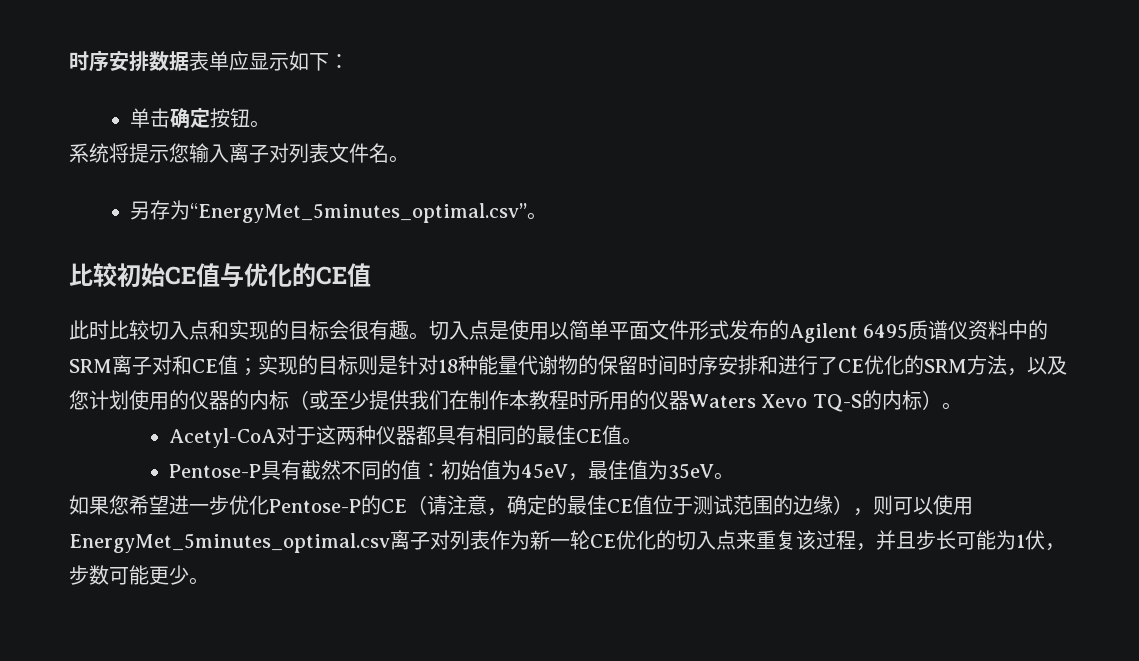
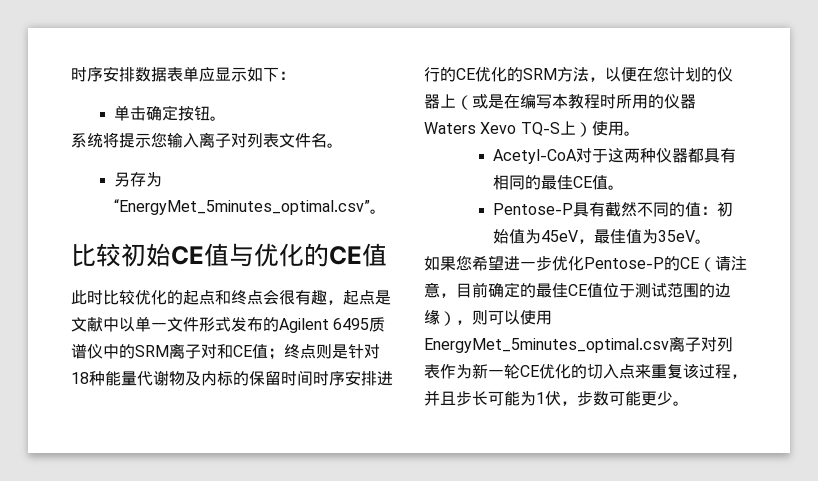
- 此时比较切入点和实现的目标会很有趣。切入点是使用以简单平面文件形式发布的Agilent 6495质谱仪资料中的SRM离子对和CE值；实现的目标则是针对18种能量代谢物的保留时间时序安排和进行了CE优化的SRM方法，以及您计划使用的仪器的内标（或至少提供我们在制作本教程时所用的仪器Waters Xevo TQ-S的内标）。
+ 此时比较优化的起点和终点会很有趣，起点是文献中以单一文件形式发布的Agilent 6495质谱仪中的SRM离子对和CE值；终点则是针对18种能量代谢物及内标的保留时间时序安排进行的CE优化的SRM方法，以便在您计划的仪器上（或是在编写本教程时所用的仪器Waters Xevo TQ-S上）使用。
- 如果您希望进一步优化Pentose-P的CE（请注意，确定的最佳CE值位于测试范围的边缘），则可以使用EnergyMet_5minutes_optimal.csv离子对列表作为新一轮CE优化的切入点来重复该过程，并且步长可能为1伏，步数可能更少。
+ 如果您希望进一步优化Pentose-P的CE（请注意，目前确定的最佳CE值位于测试范围的边缘），则可以使用EnergyMet_5minutes_optimal.csv离子对列表作为新一轮CE优化的切入点来重复该过程，并且步长可能为1伏，步数可能更少。

